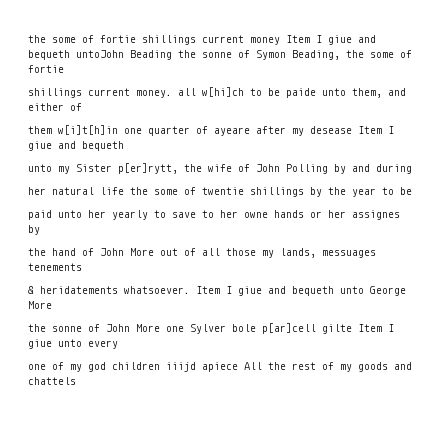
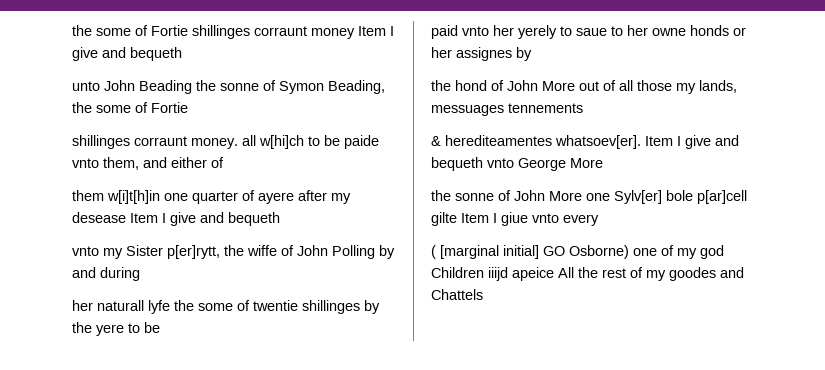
- the some of fortie shillings current money Item I giue and bequeth untoJohn Beading the sonne of Symon Beading, the some of fortie
- shillings current money. all w[hi]ch to be paide unto them, and either of
+ the some of Fortie shillinges corraunt money Item I give and bequeth
+ unto John Beading the sonne of Symon Beading, the some of Fortie
+ shillinges corraunt money. all w[hi]ch to be paide vnto them, and either of
- them w[i]t[h]in one quarter of ayeare after my desease Item I giue and bequeth
- unto my Sister p[er]rytt, the wife of John Polling by and during
+ them w[i]t[h]in one quarter of ayere after my desease Item I give and bequeth
+ vnto my Sister p[er]rytt, the wiffe of John Polling by and during
- her natural life the some of twentie shillings by the year to be
+ her naturall lyfe the some of twentie shillinges by the yere to be
- paid unto her yearly to save to her owne hands or her assignes by
+ paid vnto her yerely to saue to her owne honds or her assignes by
- the hand of John More out of all those my lands, messuages tenements
+ the hond of John More out of all those my lands, messuages tennements
- & heridatements whatsoever. Item I giue and bequeth unto George More
+ & herediteamentes whatsoev[er]. Item I give and bequeth vnto George More
- the sonne of John More one Sylver bole p[ar]cell gilte Item I giue unto every
+ the sonne of John More one Sylv[er] bole p[ar]cell gilte Item I giue vnto every
- one of my god children iiijd apiece All the rest of my goods and chattels
+ ( [marginal initial] GO Osborne) one of my god Children iiijd apeice All the rest of my goodes and Chattels

